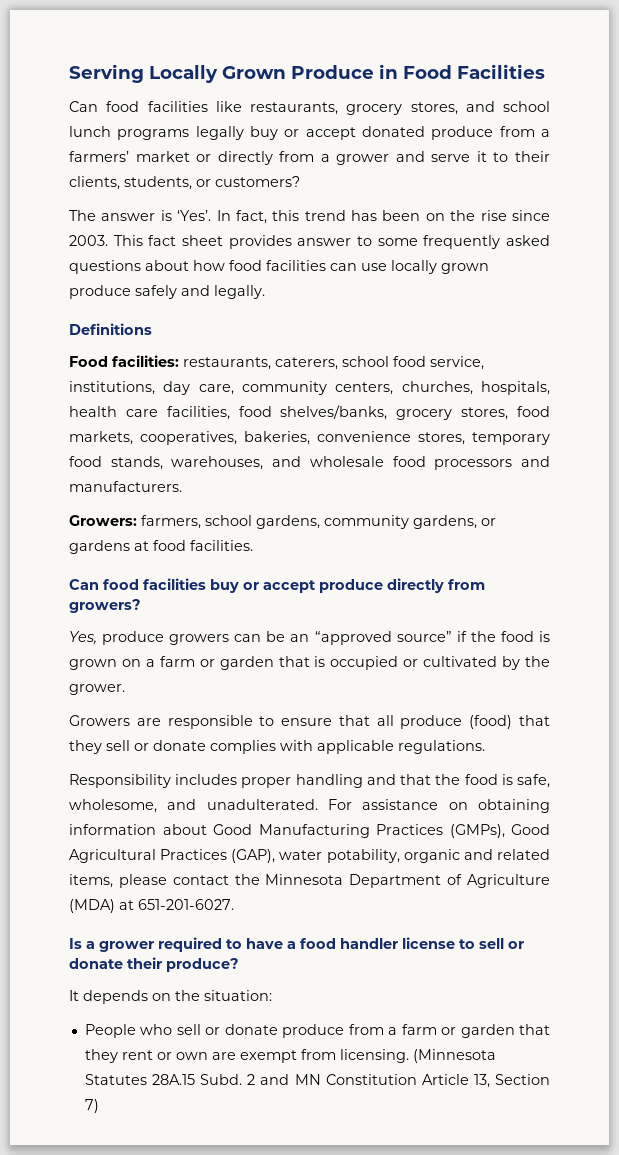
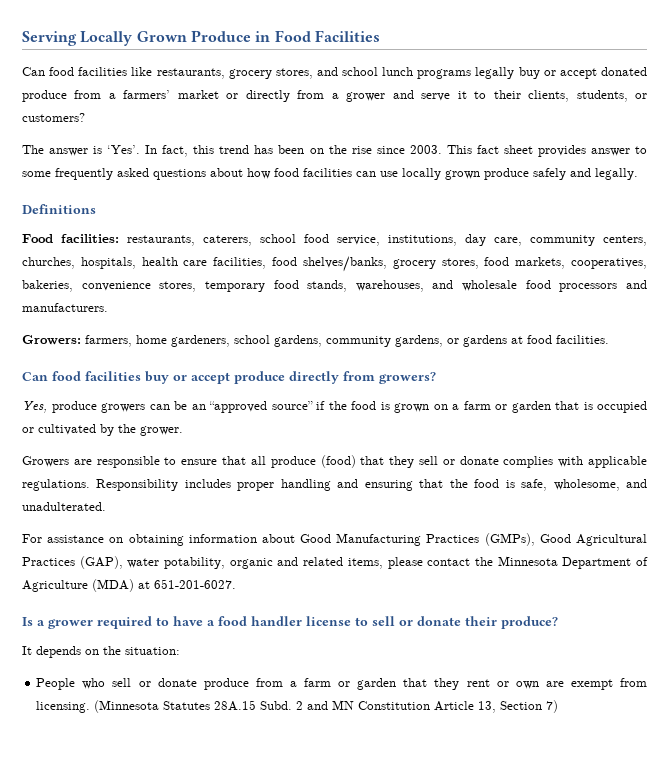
- Growers: farmers, school gardens, community gardens, or gardens at food facilities.
+ Growers: farmers, home gardeners, school gardens, community gardens, or gardens at food facilities.
- Growers are responsible to ensure that all produce (food) that they sell or donate complies with applicable regulations.
- Responsibility includes proper handling and that the food is safe, wholesome, and unadulterated. For assistance on obtaining information about Good Manufacturing Practices (GMPs), Good Agricultural Practices (GAP), water potability, organic and related items, please contact the Minnesota Department of Agriculture (MDA) at 651-201-6027.
+ Growers are responsible to ensure that all produce (food) that they sell or donate complies with applicable regulations. Responsibility includes proper handling and ensuring that the food is safe, wholesome, and unadulterated.
+ For assistance on obtaining information about Good Manufacturing Practices (GMPs), Good Agricultural Practices (GAP), water potability, organic and related items, please contact the Minnesota Department of Agriculture (MDA) at 651-201-6027.

